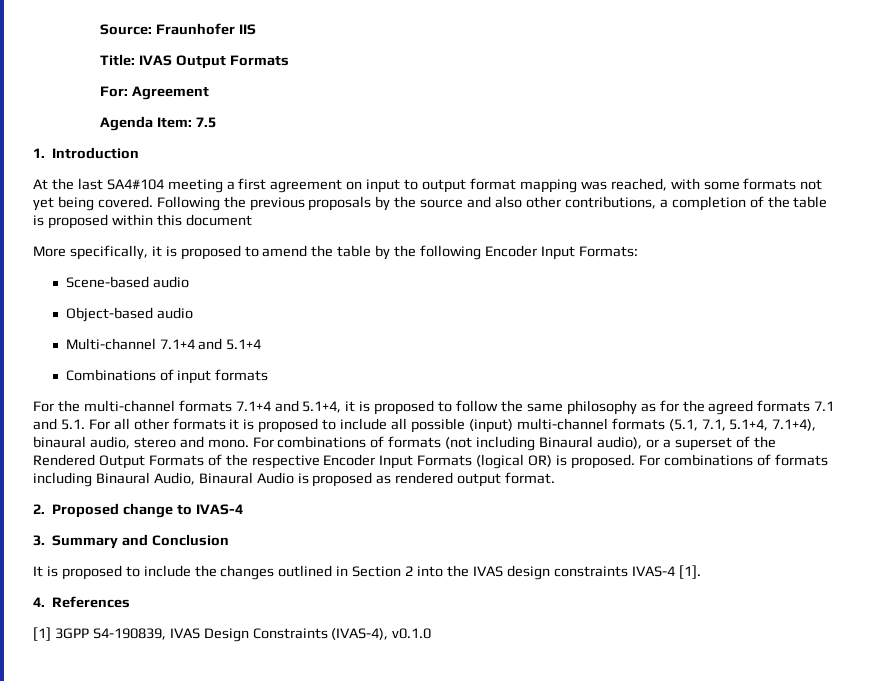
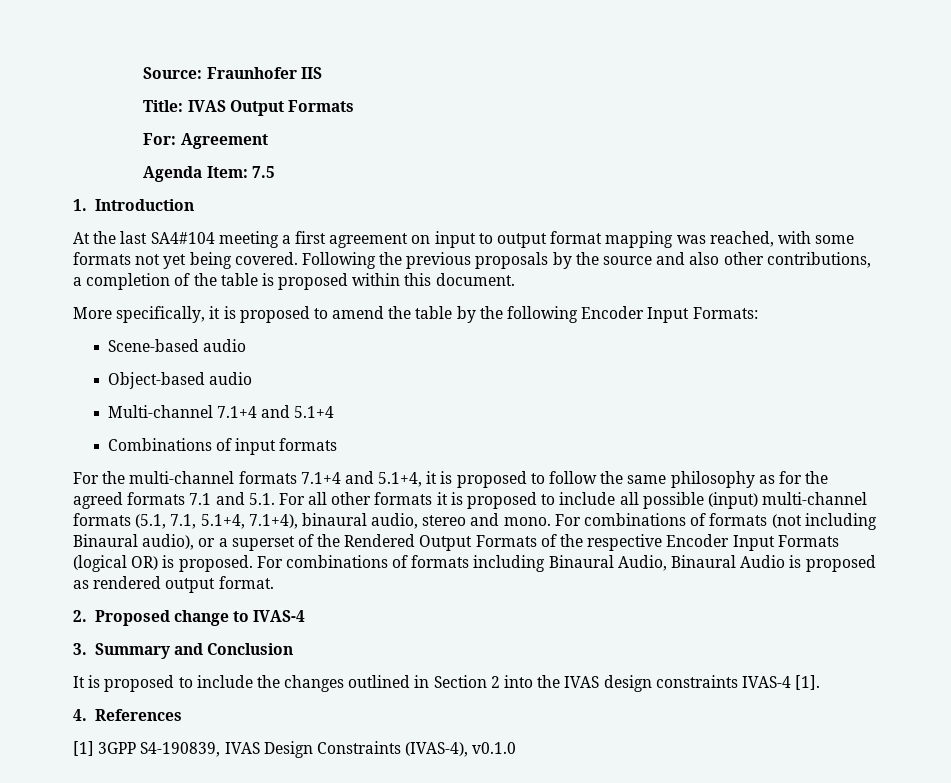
- Following the previous proposals by the source and also other contributions, a completion of the table is proposed within this document
+ Following the previous proposals by the source and also other contributions, a completion of the table is proposed within this document.

